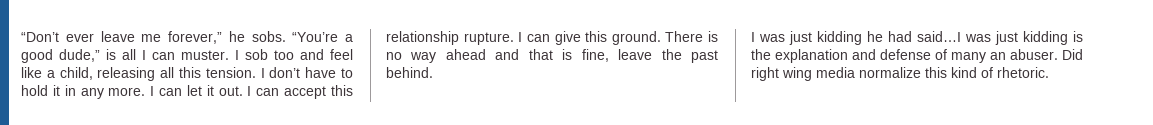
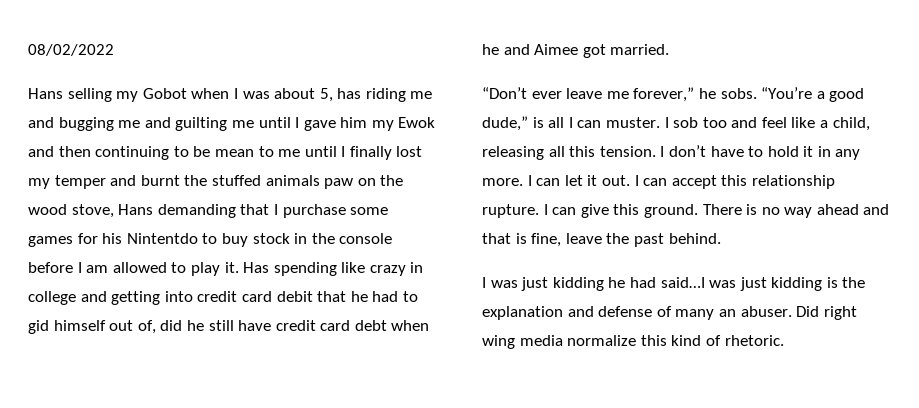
+ 08/02/2022
+ Hans selling my Gobot when I was about 5, has riding me and bugging me and guilting me until I gave him my Ewok and then continuing to be mean to me until I finally lost my temper and burnt the stuffed animals paw on the wood stove, Hans demanding that I purchase some games for his Nintentdo to buy stock in the console before I am allowed to play it. Has spending like crazy in college and getting into credit card debit that he had to gid himself out of, did he still have credit card debt when he and Aimee got married.

